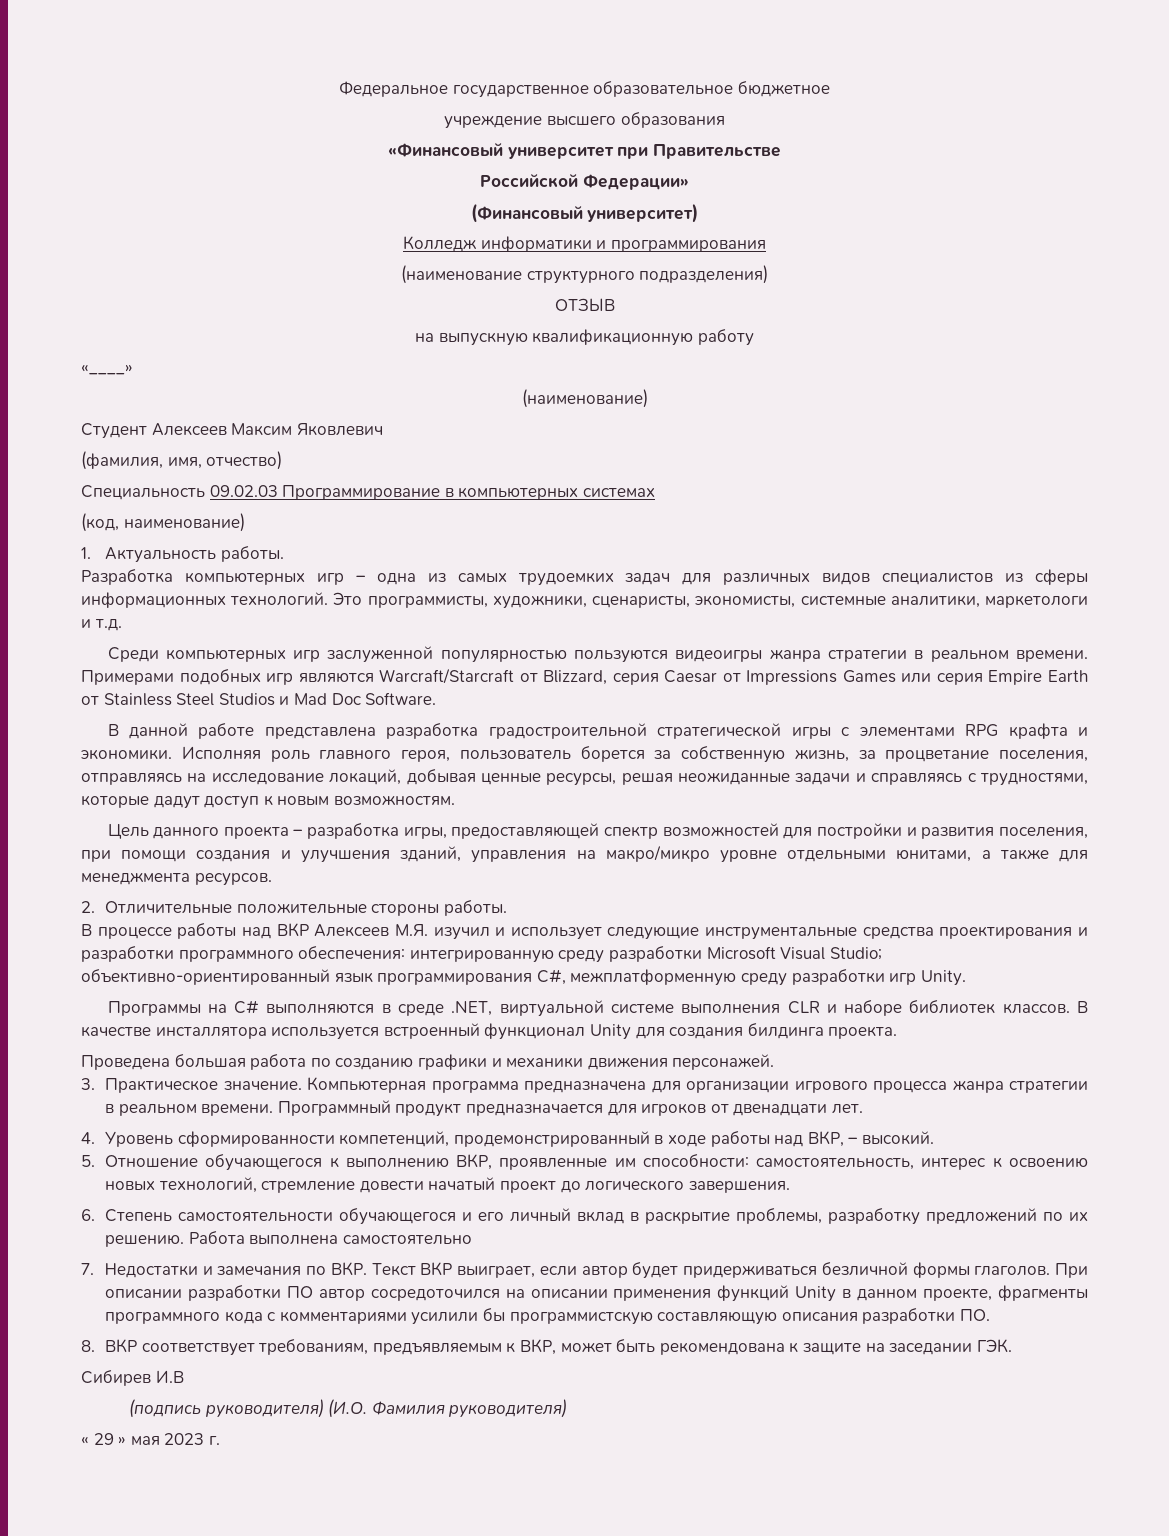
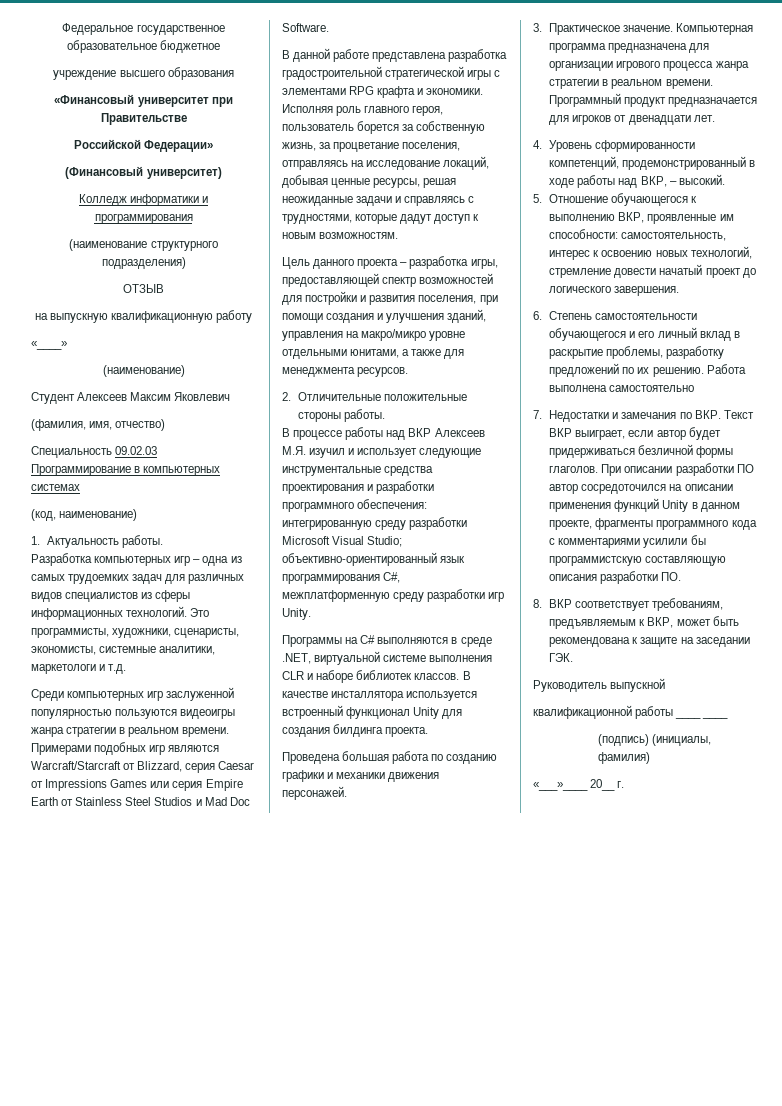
- Сибирев И.В
- (подпись руководителя) (И.О. Фамилия руководителя)
- « 29 » мая 2023 г.
+ Руководитель выпускной
+ квалификационной работы ____ ____
+ (подпись) (инициалы, фамилия)
+ «___»____ 20__ г.

